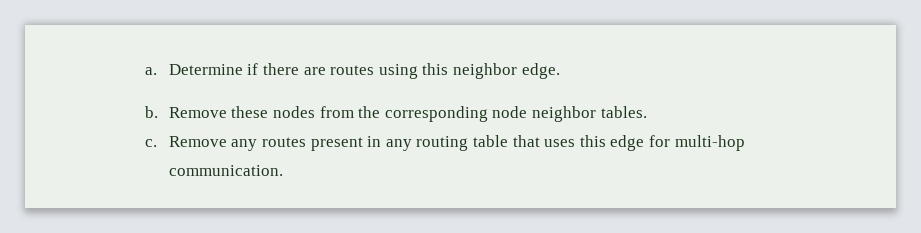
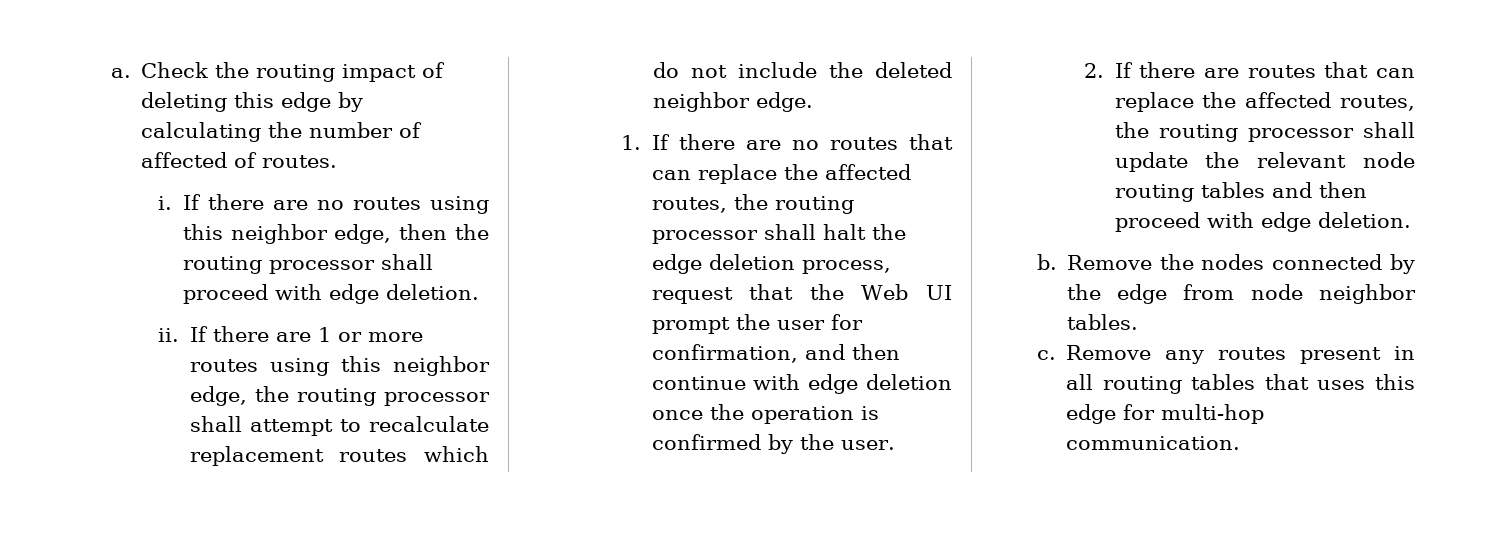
- Determine if there are routes using this neighbor edge.
- b. Remove these nodes from the corresponding node neighbor tables.
+ Check the routing impact of deleting this edge by calculating the number of affected of routes.
+ i. If there are no routes using this neighbor edge, then the routing processor shall proceed with edge deletion.
+ ii. If there are 1 or more routes using this neighbor edge, the routing processor shall attempt to recalculate replacement routes which do not include the deleted neighbor edge.
+ 1. If there are no routes that can replace the affected routes, the routing processor shall halt the edge deletion process, request that the Web UI prompt the user for confirmation, and then continue with edge deletion once the operation is confirmed by the user.
+ 2. If there are routes that can replace the affected routes, the routing processor shall update the relevant node routing tables and then proceed with edge deletion.
+ b. Remove the nodes connected by the edge from node neighbor tables.
- Remove any routes present in any routing table that uses this edge for multi-hop communication.
+ Remove any routes present in all routing tables that uses this edge for multi-hop communication.

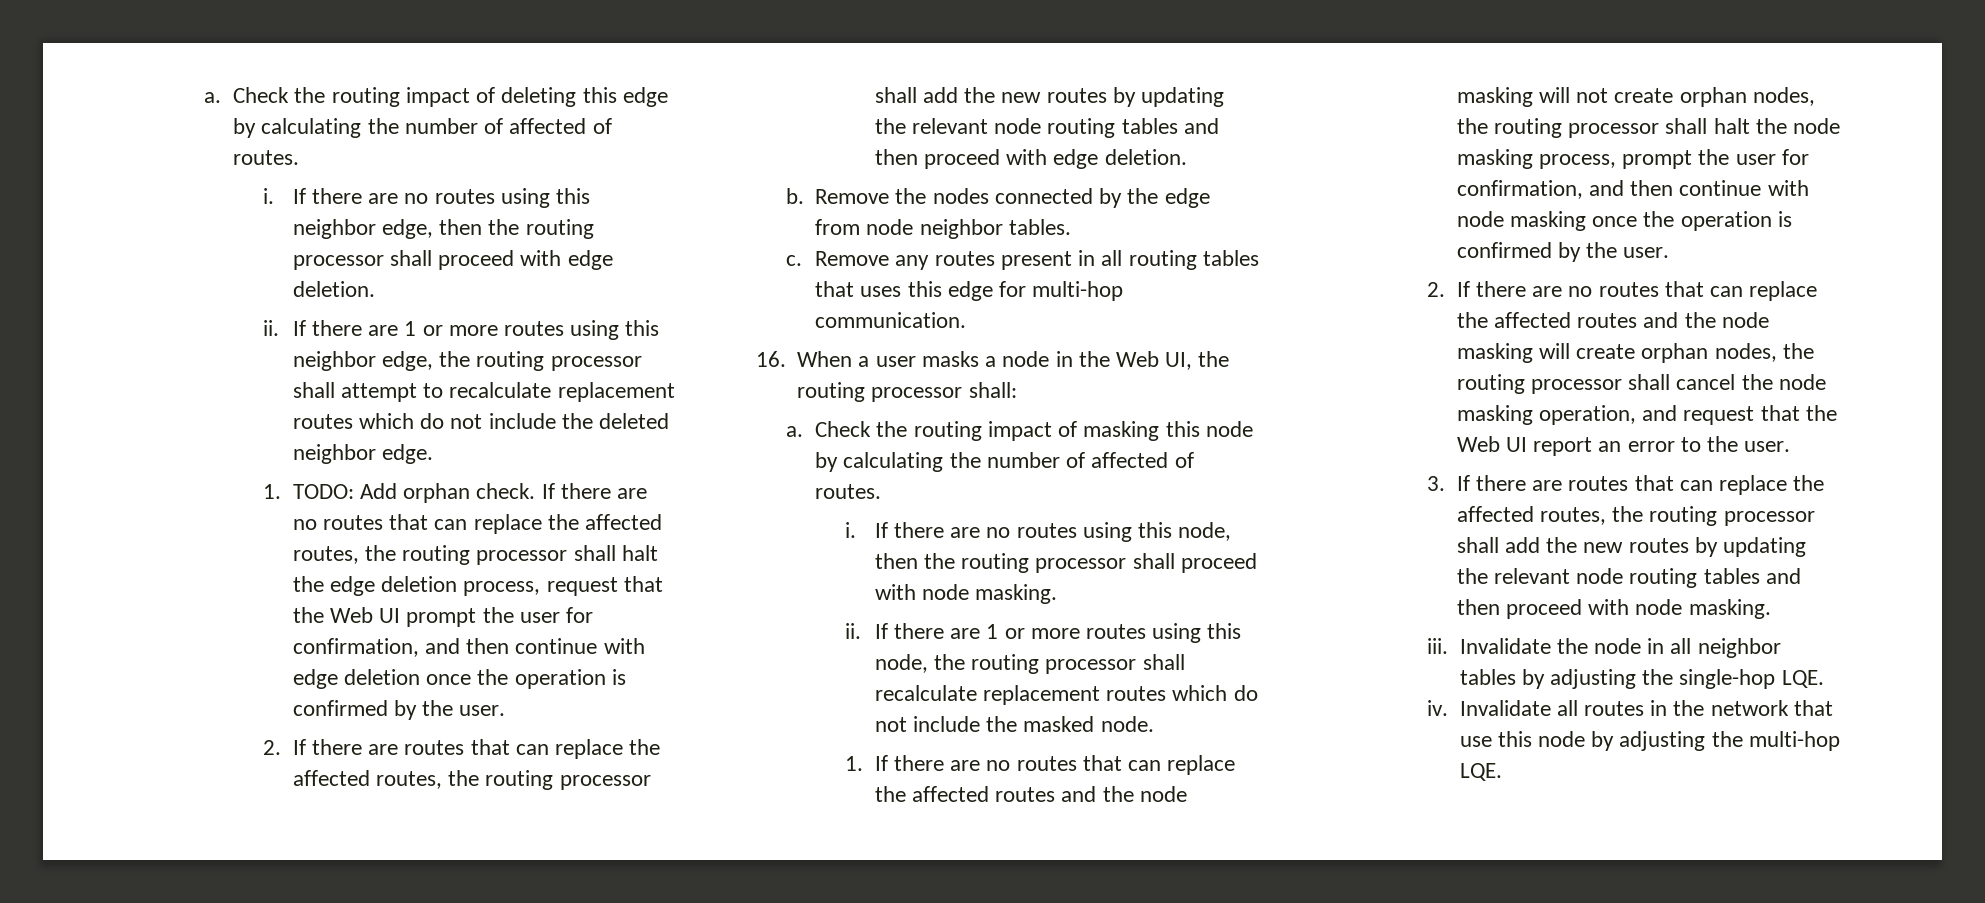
- 1. If there are no routes that can replace the affected routes, the routing processor shall halt the edge deletion process, request that the Web UI prompt the user for confirmation, and then continue with edge deletion once the operation is confirmed by the user.
+ 1. TODO: Add orphan check. If there are no routes that can replace the affected routes, the routing processor shall halt the edge deletion process, request that the Web UI prompt the user for confirmation, and then continue with edge deletion once the operation is confirmed by the user.
- 2. If there are routes that can replace the affected routes, the routing processor shall update the relevant node routing tables and then proceed with edge deletion.
+ 2. If there are routes that can replace the affected routes, the routing processor shall add the new routes by updating the relevant node routing tables and then proceed with edge deletion.
+ 16. When a user masks a node in the Web UI, the routing processor shall:
+ a. Check the routing impact of masking this node by calculating the number of affected of routes.
+ i. If there are no routes using this node, then the routing processor shall proceed with node masking.
+ ii. If there are 1 or more routes using this node, the routing processor shall recalculate replacement routes which do not include the masked node.
+ 1. If there are no routes that can replace the affected routes and the node masking will not create orphan nodes, the routing processor shall halt the node masking process, prompt the user for confirmation, and then continue with node masking once the operation is confirmed by the user.
+ 2. If there are no routes that can replace the affected routes and the node masking will create orphan nodes, the routing processor shall cancel the node masking operation, and request that the Web UI report an error to the user.
+ 3. If there are routes that can replace the affected routes, the routing processor shall add the new routes by updating the relevant node routing tables and then proceed with node masking.
+ iii. Invalidate the node in all neighbor tables by adjusting the single-hop LQE.
+ iv. Invalidate all routes in the network that use this node by adjusting the multi-hop LQE.

